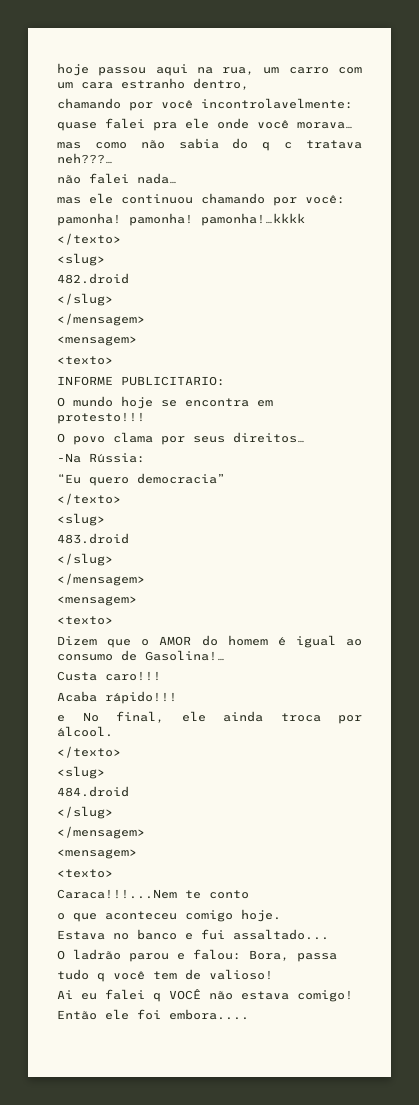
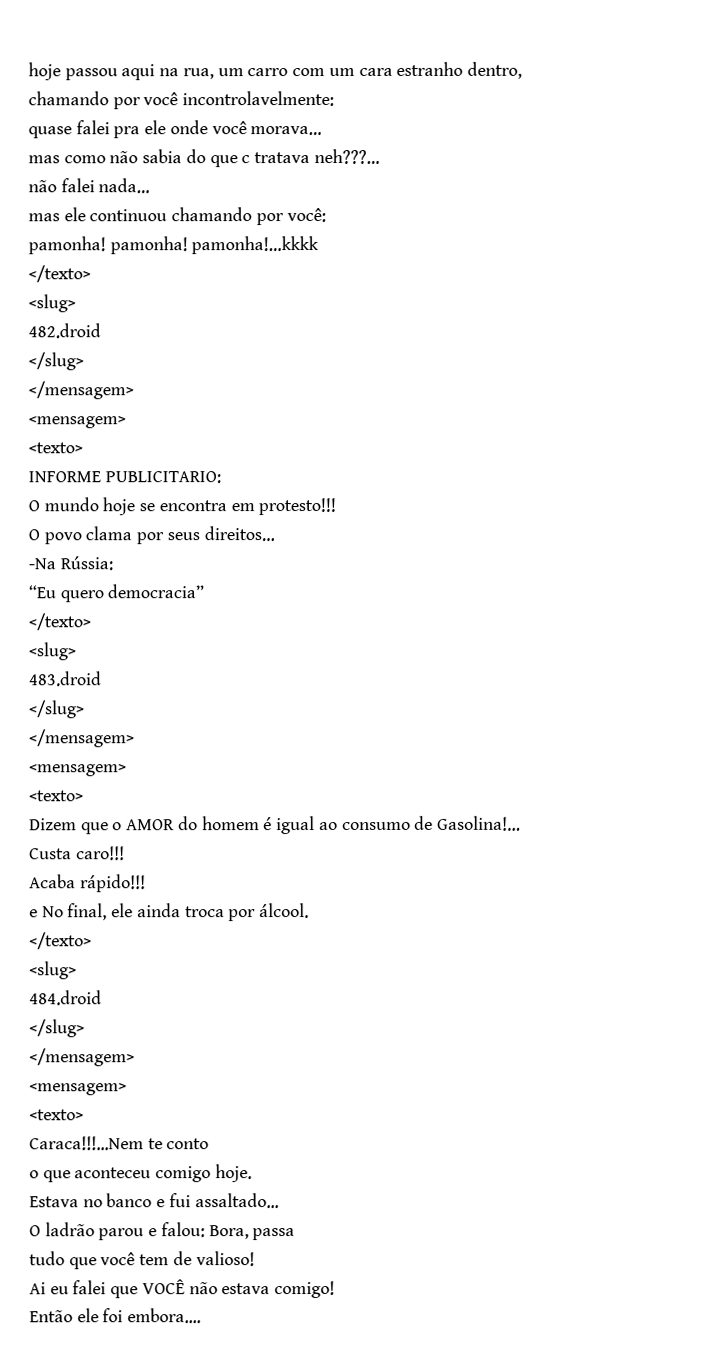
- mas como não sabia do q c tratava neh???…
+ mas como não sabia do que c tratava neh???…
- tudo q você tem de valioso!
+ tudo que você tem de valioso!
- Ai eu falei q VOCÊ não estava comigo!
+ Ai eu falei que VOCÊ não estava comigo!

